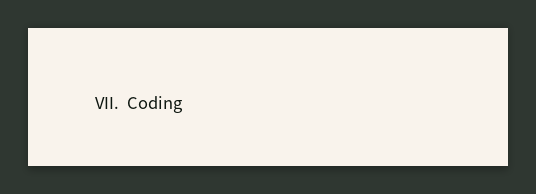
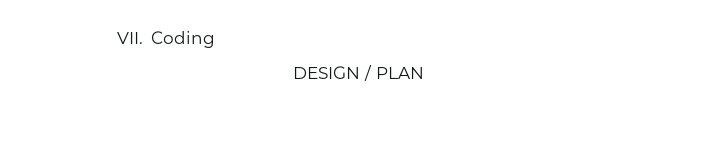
+ DESIGN / PLAN

